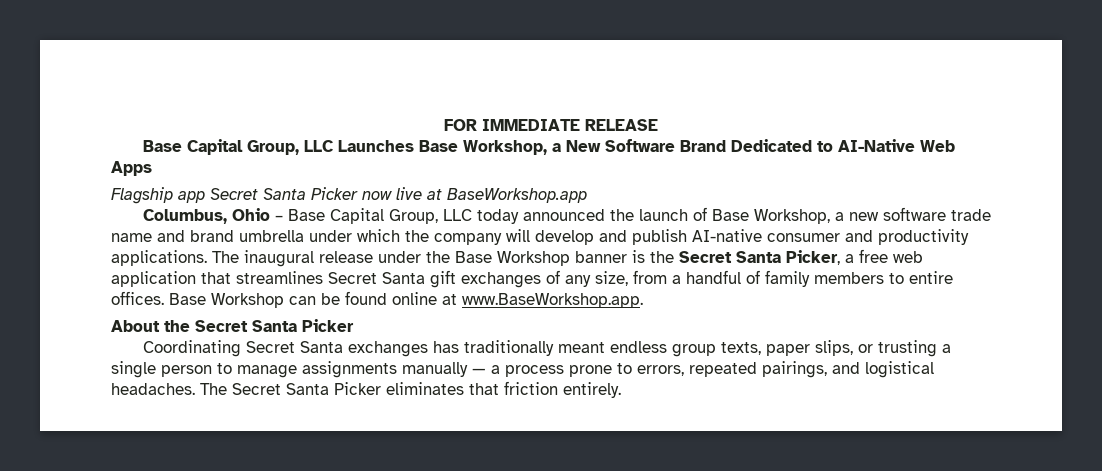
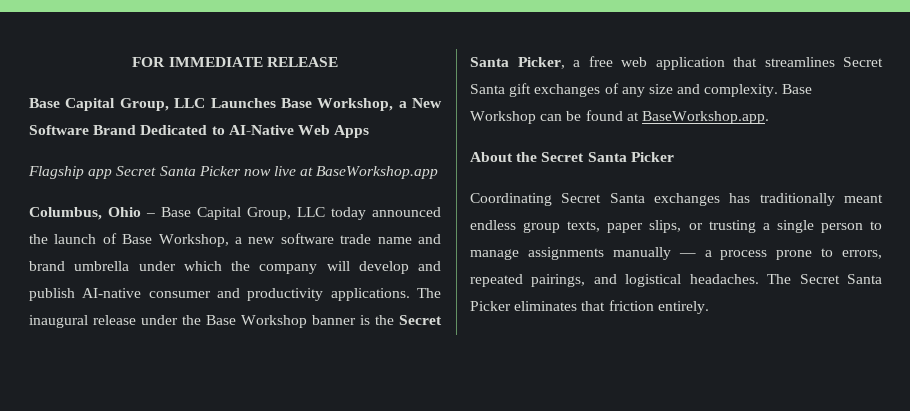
- The inaugural release under the Base Workshop banner is the Secret Santa Picker, a free web application that streamlines Secret Santa gift exchanges of any size, from a handful of family members to entire offices.
+ The inaugural release under the Base Workshop banner is the Secret Santa Picker, a free web application that streamlines Secret Santa gift exchanges of any size and complexity.
- Base Workshop can be found online at www.BaseWorkshop.app.
+ Base Workshop can be found at BaseWorkshop.app.

